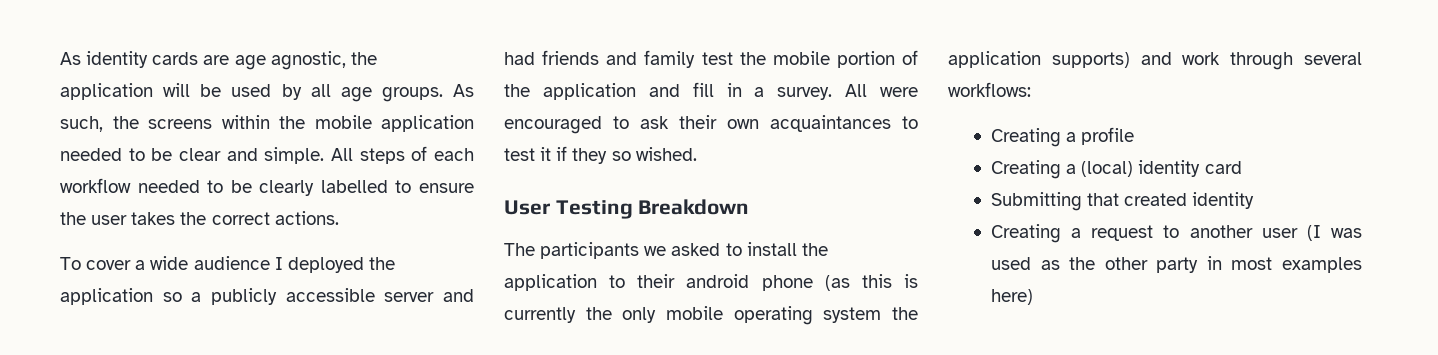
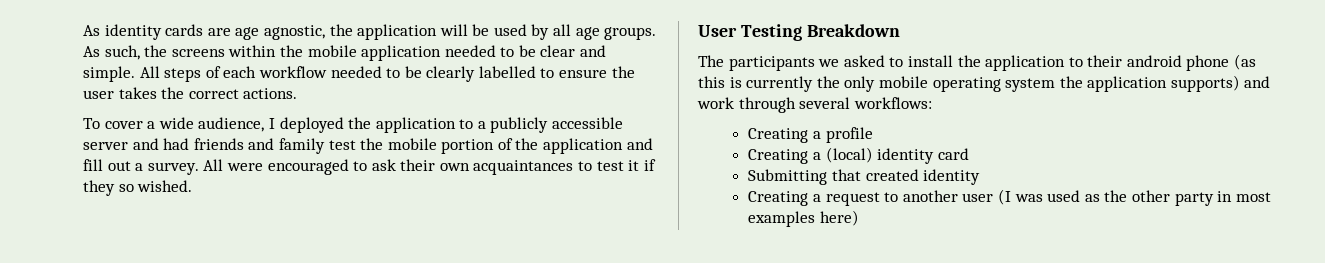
- To cover a wide audience I deployed the application so a publicly accessible server and had friends and family test the mobile portion of the application and fill in a survey.
+ To cover a wide audience, I deployed the application to a publicly accessible server and had friends and family test the mobile portion of the application and fill out a survey.

